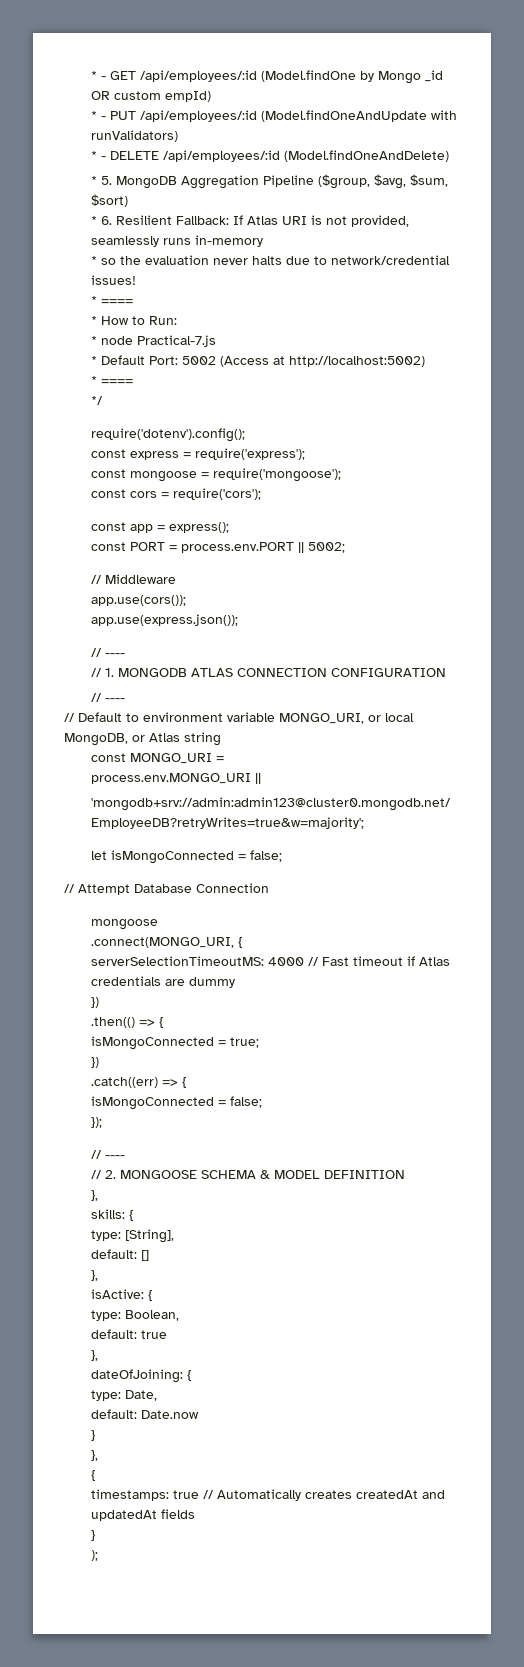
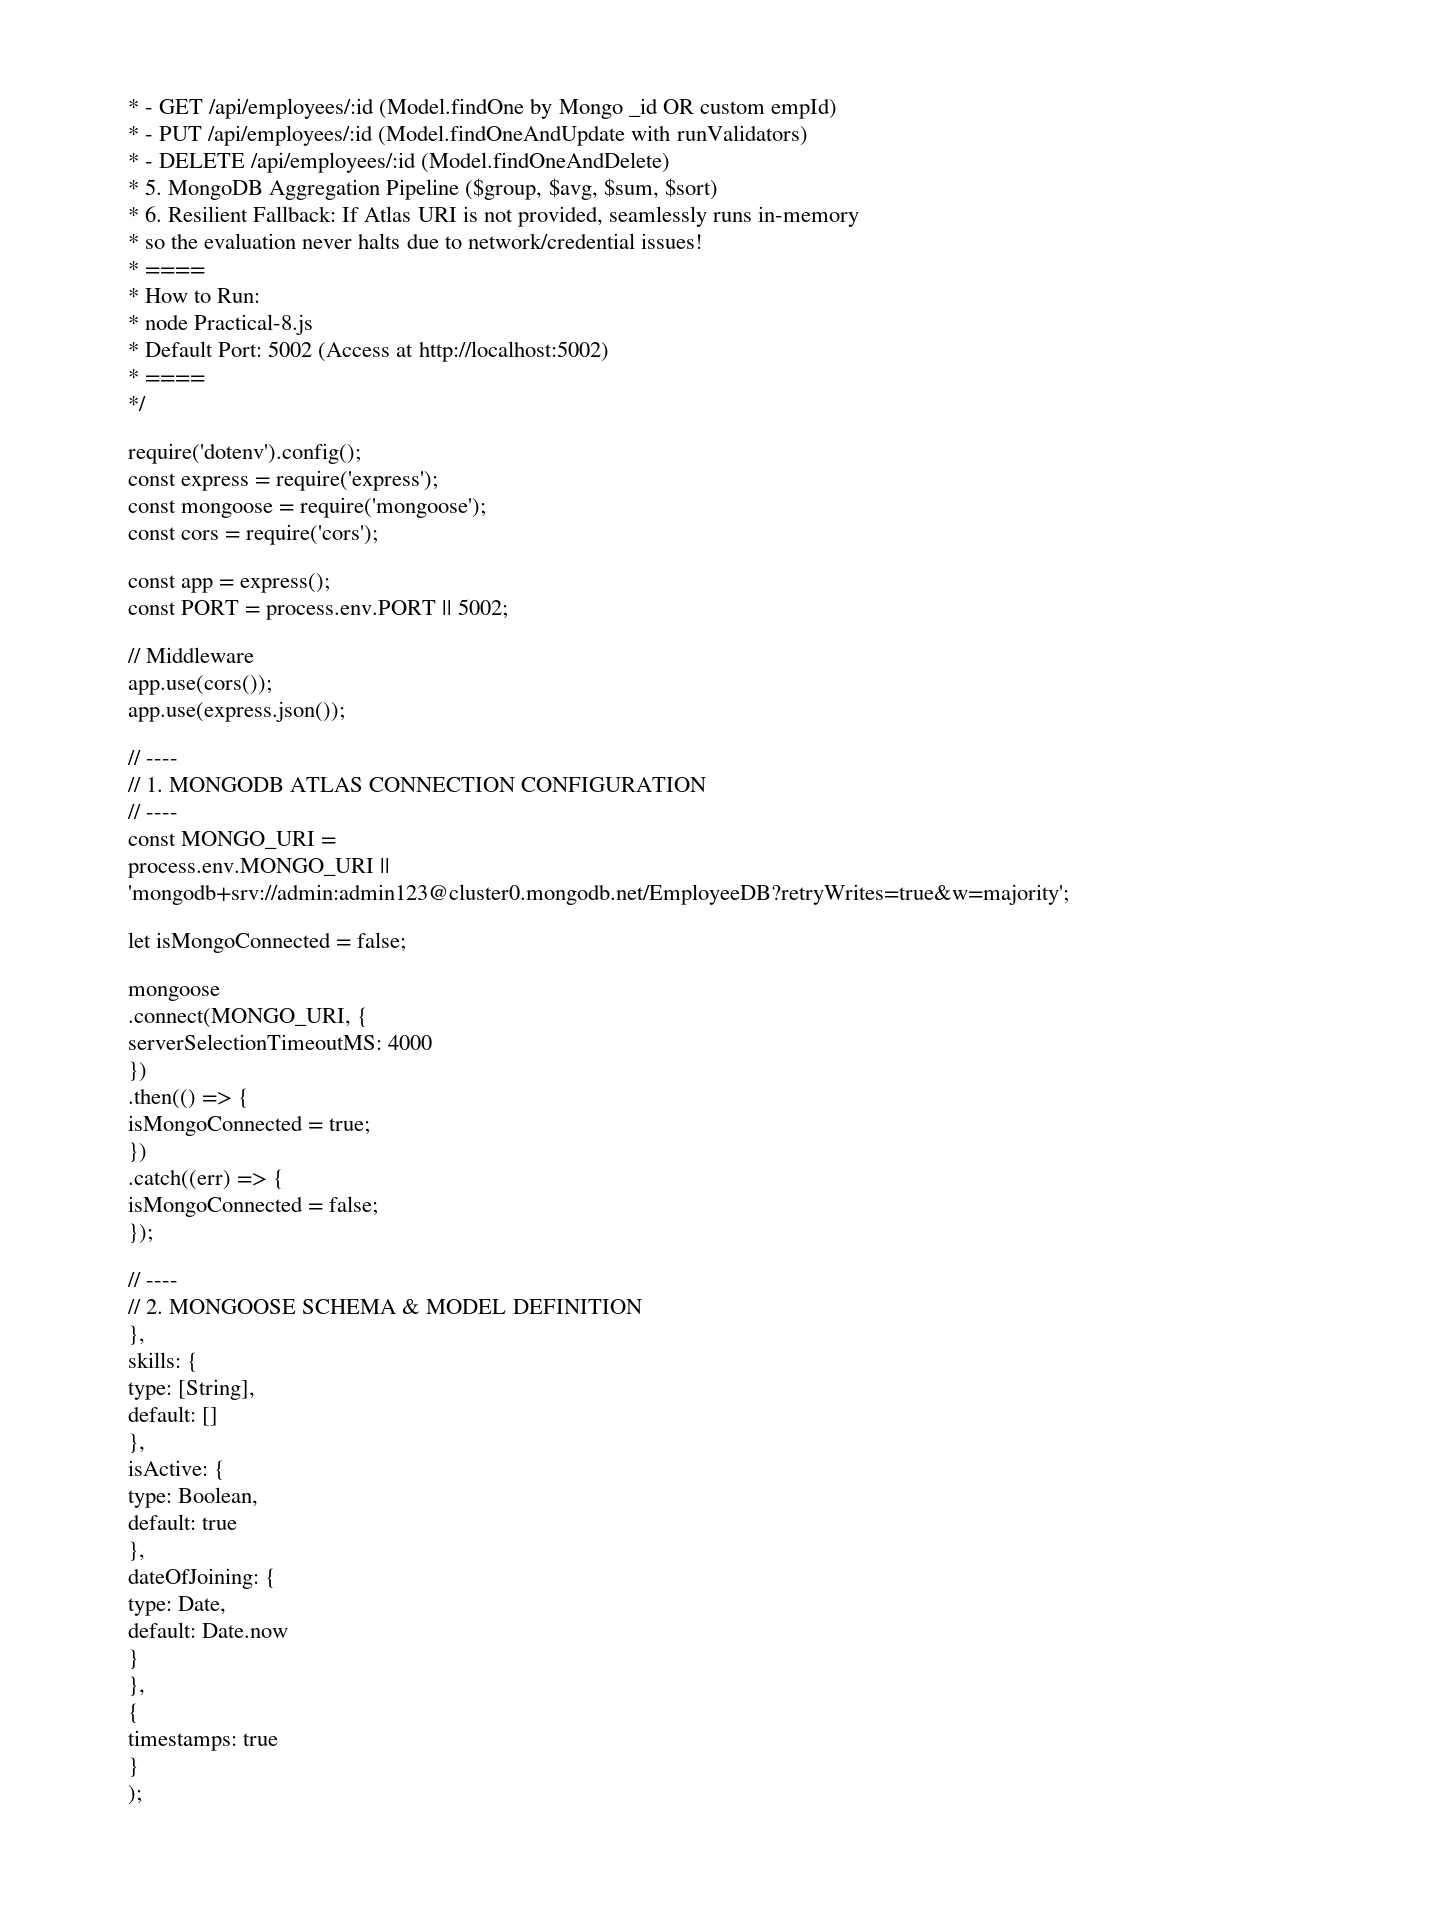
- * node Practical-7.js
+ * node Practical-8.js
- // Default to environment variable MONGO_URI, or local MongoDB, or Atlas string
- // Attempt Database Connection
- serverSelectionTimeoutMS: 4000 // Fast timeout if Atlas credentials are dummy
+ serverSelectionTimeoutMS: 4000
- timestamps: true // Automatically creates createdAt and updatedAt fields
+ timestamps: true

